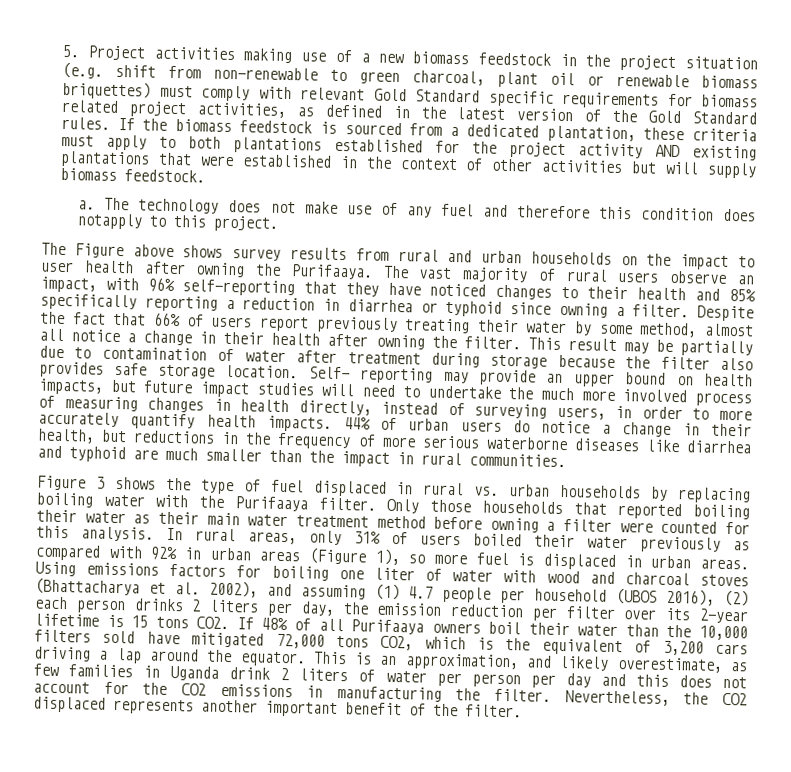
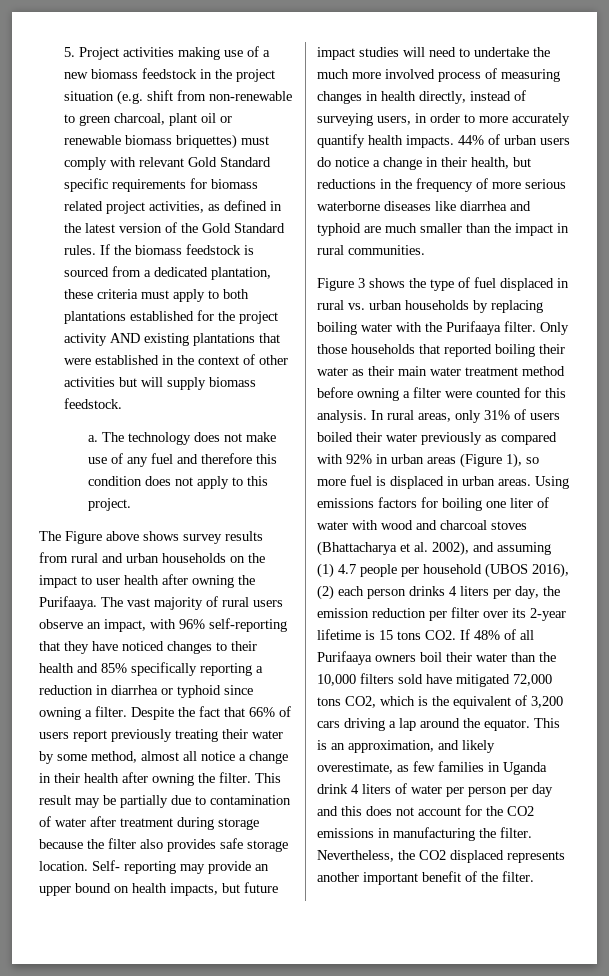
- The technology does not make use of any fuel and therefore this condition does notapply to this project.
+ The technology does not make use of any fuel and therefore this condition does not apply to this project.
- Using emissions factors for boiling one liter of water with wood and charcoal stoves (Bhattacharya et al. 2002), and assuming (1) 4.7 people per household (UBOS 2016), (2) each person drinks 2 liters per day, the emission reduction per filter over its 2-year lifetime is 15 tons CO2. If 48% of all Purifaaya owners boil their water than the 10,000 filters sold have mitigated 72,000 tons CO2, which is the equivalent of 3,200 cars driving a lap around the equator.
+ Using emissions factors for boiling one liter of water with wood and charcoal stoves (Bhattacharya et al. 2002), and assuming (1) 4.7 people per household (UBOS 2016), (2) each person drinks 4 liters per day, the emission reduction per filter over its 2-year lifetime is 15 tons CO2. If 48% of all Purifaaya owners boil their water than the 10,000 filters sold have mitigated 72,000 tons CO2, which is the equivalent of 3,200 cars driving a lap around the equator.
- This is an approximation, and likely overestimate, as few families in Uganda drink 2 liters of water per person per day and this does not account for the CO2 emissions in manufacturing the filter.
+ This is an approximation, and likely overestimate, as few families in Uganda drink 4 liters of water per person per day and this does not account for the CO2 emissions in manufacturing the filter.

